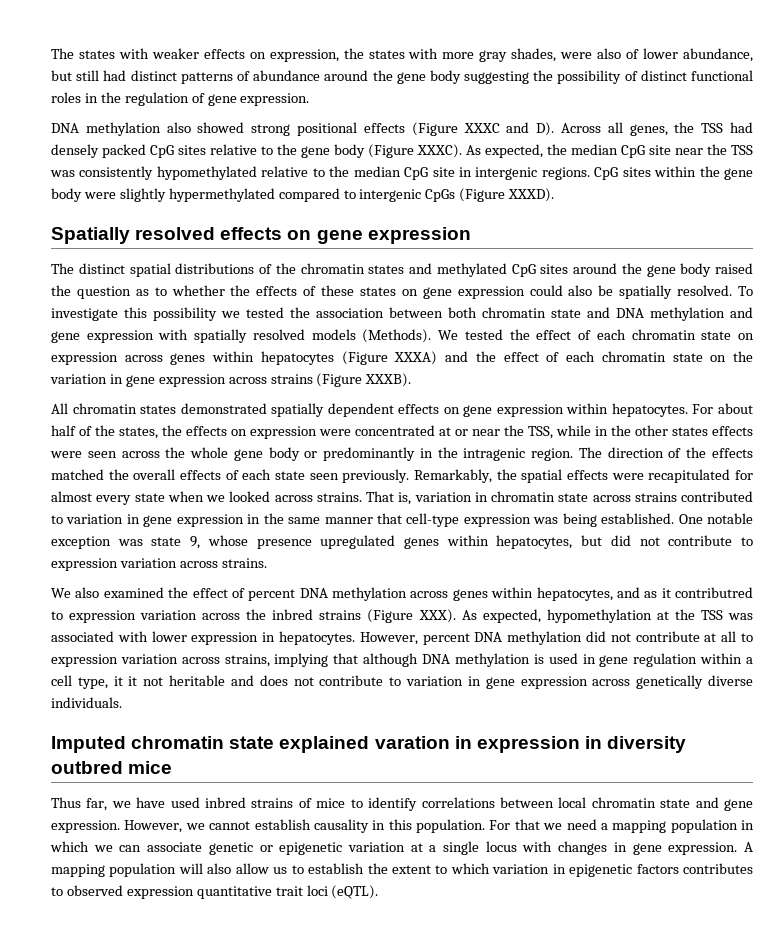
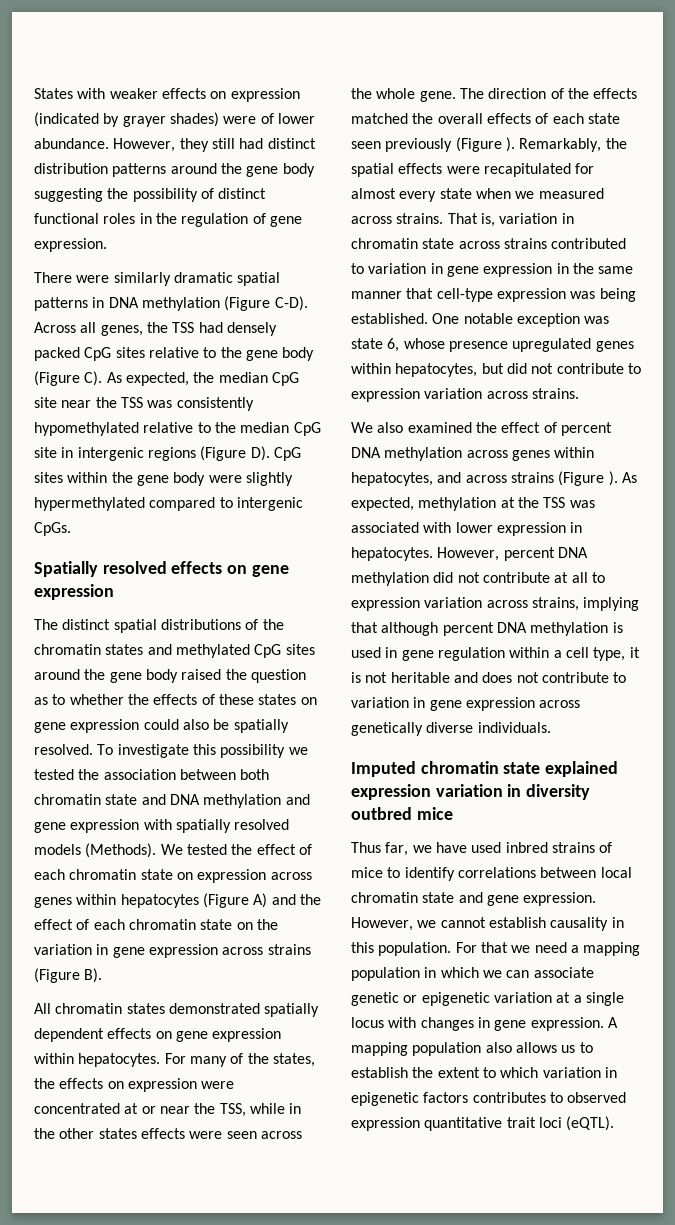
- The states with weaker effects on expression, the states with more gray shades, were also of lower abundance, but still had distinct patterns of abundance around the gene body suggesting the possibility of distinct functional roles in the regulation of gene expression.
+ States with weaker effects on expression (indicated by grayer shades) were of lower abundance. However, they still had distinct distribution patterns around the gene body suggesting the possibility of distinct functional roles in the regulation of gene expression.
- DNA methylation also showed strong positional effects (Figure XXXC and D). Across all genes, the TSS had densely packed CpG sites relative to the gene body (Figure XXXC). As expected, the median CpG site near the TSS was consistently hypomethylated relative to the median CpG site in intergenic regions. CpG sites within the gene body were slightly hypermethylated compared to intergenic CpGs (Figure XXXD).
+ There were similarly dramatic spatial patterns in DNA methylation (Figure C-D). Across all genes, the TSS had densely packed CpG sites relative to the gene body (Figure C). As expected, the median CpG site near the TSS was consistently hypomethylated relative to the median CpG site in intergenic regions (Figure D). CpG sites within the gene body were slightly hypermethylated compared to intergenic CpGs.
- We tested the effect of each chromatin state on expression across genes within hepatocytes (Figure XXXA) and the effect of each chromatin state on the variation in gene expression across strains (Figure XXXB).
+ We tested the effect of each chromatin state on expression across genes within hepatocytes (Figure A) and the effect of each chromatin state on the variation in gene expression across strains (Figure B).
- For about half of the states, the effects on expression were concentrated at or near the TSS, while in the other states effects were seen across the whole gene body or predominantly in the intragenic region.
+ For many of the states, the effects on expression were concentrated at or near the TSS, while in the other states effects were seen across the whole gene.
- The direction of the effects matched the overall effects of each state seen previously.
+ The direction of the effects matched the overall effects of each state seen previously (Figure ).
- Remarkably, the spatial effects were recapitulated for almost every state when we looked across strains.
+ Remarkably, the spatial effects were recapitulated for almost every state when we measured across strains.
- One notable exception was state 9, whose presence upregulated genes within hepatocytes, but did not contribute to expression variation across strains.
+ One notable exception was state 6, whose presence upregulated genes within hepatocytes, but did not contribute to expression variation across strains.
- We also examined the effect of percent DNA methylation across genes within hepatocytes, and as it contributred to expression variation across the inbred strains (Figure XXX). As expected, hypomethylation at the TSS was associated with lower expression in hepatocytes.
+ We also examined the effect of percent DNA methylation across genes within hepatocytes, and across strains (Figure ). As expected, methylation at the TSS was associated with lower expression in hepatocytes.
- However, percent DNA methylation did not contribute at all to expression variation across strains, implying that although DNA methylation is used in gene regulation within a cell type, it it not heritable and does not contribute to variation in gene expression across genetically diverse individuals.
+ However, percent DNA methylation did not contribute at all to expression variation across strains, implying that although percent DNA methylation is used in gene regulation within a cell type, it is not heritable and does not contribute to variation in gene expression across genetically diverse individuals.
- Imputed chromatin state explained varation in expression in diversity outbred mice
+ Imputed chromatin state explained expression variation in diversity outbred mice
- A mapping population will also allow us to establish the extent to which variation in epigenetic factors contributes to observed expression quantitative trait loci (eQTL).
+ A mapping population also allows us to establish the extent to which variation in epigenetic factors contributes to observed expression quantitative trait loci (eQTL).

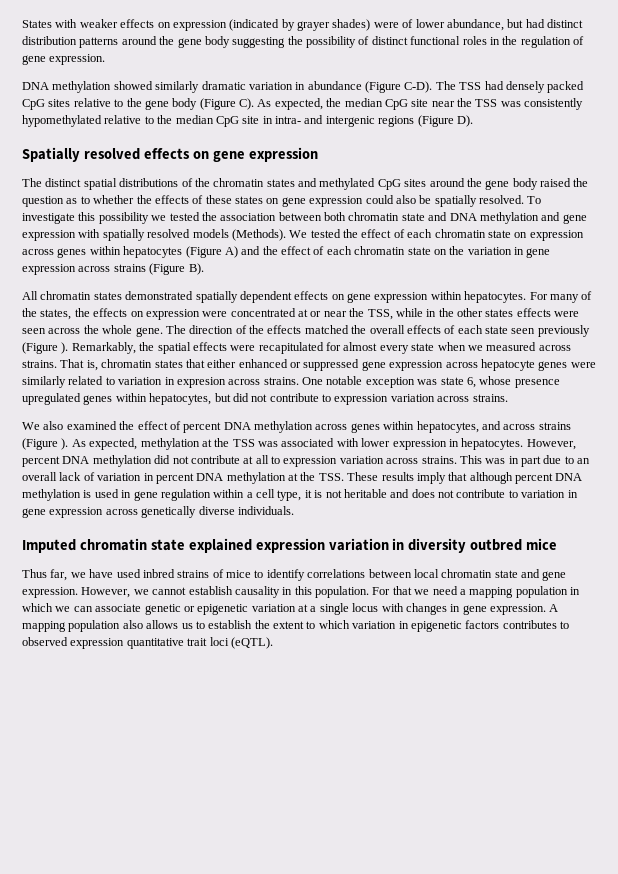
- States with weaker effects on expression (indicated by grayer shades) were of lower abundance. However, they still had distinct distribution patterns around the gene body suggesting the possibility of distinct functional roles in the regulation of gene expression.
+ States with weaker effects on expression (indicated by grayer shades) were of lower abundance, but had distinct distribution patterns around the gene body suggesting the possibility of distinct functional roles in the regulation of gene expression.
- There were similarly dramatic spatial patterns in DNA methylation (Figure C-D). Across all genes, the TSS had densely packed CpG sites relative to the gene body (Figure C). As expected, the median CpG site near the TSS was consistently hypomethylated relative to the median CpG site in intergenic regions (Figure D). CpG sites within the gene body were slightly hypermethylated compared to intergenic CpGs.
+ DNA methylation showed similarly dramatic variation in abundance (Figure C-D). The TSS had densely packed CpG sites relative to the gene body (Figure C). As expected, the median CpG site near the TSS was consistently hypomethylated relative to the median CpG site in intra- and intergenic regions (Figure D).
- That is, variation in chromatin state across strains contributed to variation in gene expression in the same manner that cell-type expression was being established.
+ That is, chromatin states that either enhanced or suppressed gene expression across hepatocyte genes were similarly related to variation in expresion across strains.
- However, percent DNA methylation did not contribute at all to expression variation across strains, implying that although percent DNA methylation is used in gene regulation within a cell type, it is not heritable and does not contribute to variation in gene expression across genetically diverse individuals.
+ However, percent DNA methylation did not contribute at all to expression variation across strains. This was in part due to an overall lack of variation in percent DNA methylation at the TSS. These results imply that although percent DNA methylation is used in gene regulation within a cell type, it is not heritable and does not contribute to variation in gene expression across genetically diverse individuals.

